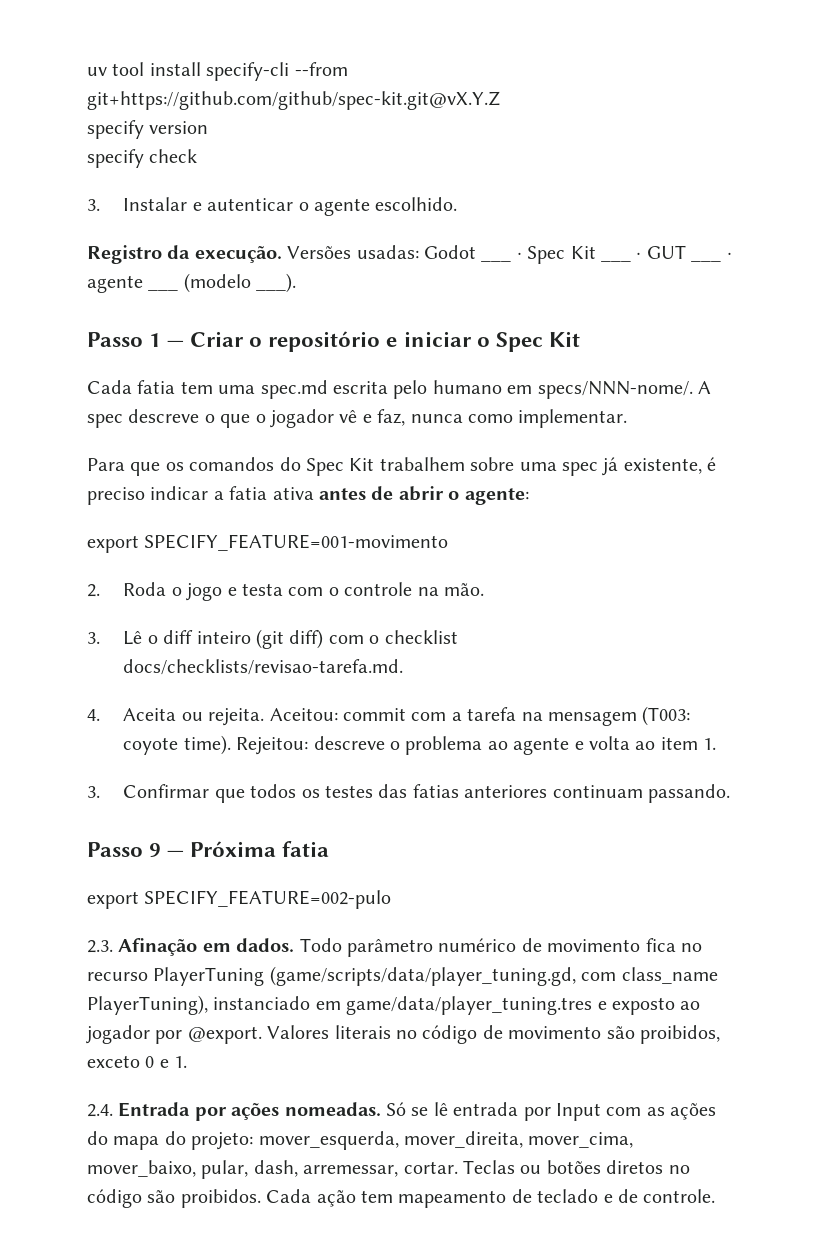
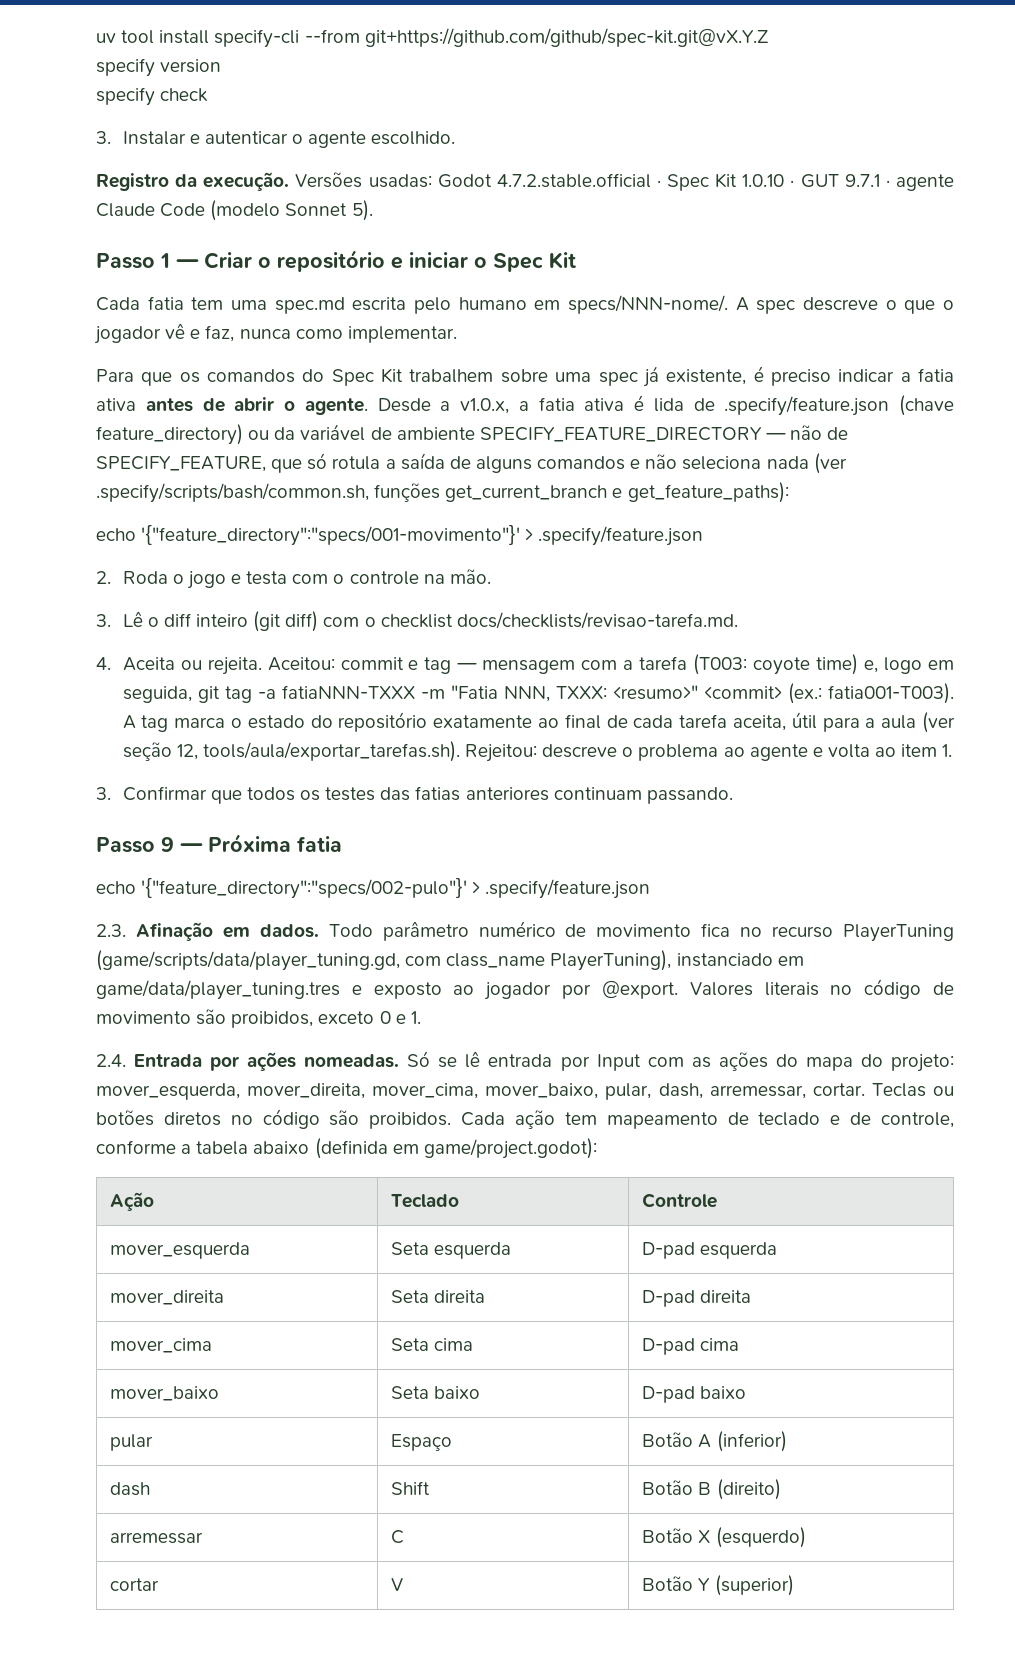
- Versões usadas: Godot ___ · Spec Kit ___ · GUT ___ · agente ___ (modelo ___).
+ Versões usadas: Godot 4.7.2.stable.official · Spec Kit 1.0.10 · GUT 9.7.1 · agente Claude Code (modelo Sonnet 5).
- Para que os comandos do Spec Kit trabalhem sobre uma spec já existente, é preciso indicar a fatia ativa antes de abrir o agente:
- export SPECIFY_FEATURE=001-movimento
+ Para que os comandos do Spec Kit trabalhem sobre uma spec já existente, é preciso indicar a fatia ativa antes de abrir o agente. Desde a v1.0.x, a fatia ativa é lida de .specify/feature.json (chave feature_directory) ou da variável de ambiente SPECIFY_FEATURE_DIRECTORY — não de SPECIFY_FEATURE, que só rotula a saída de alguns comandos e não seleciona nada (ver .specify/scripts/bash/common.sh, funções get_current_branch e get_feature_paths):
+ echo '{"feature_directory":"specs/001-movimento"}' > .specify/feature.json
- Aceitou: commit com a tarefa na mensagem (T003: coyote time). Rejeitou: descreve o problema ao agente e volta ao item 1.
+ Aceitou: commit e tag — mensagem com a tarefa (T003: coyote time) e, logo em seguida, git tag -a fatiaNNN-TXXX -m "Fatia NNN, TXXX: <resumo>" <commit> (ex.: fatia001-T003). A tag marca o estado do repositório exatamente ao final de cada tarefa aceita, útil para a aula (ver seção 12, tools/aula/exportar_tarefas.sh). Rejeitou: descreve o problema ao agente e volta ao item 1.
- export SPECIFY_FEATURE=002-pulo
+ echo '{"feature_directory":"specs/002-pulo"}' > .specify/feature.json
- Cada ação tem mapeamento de teclado e de controle.
+ Cada ação tem mapeamento de teclado e de controle, conforme a tabela abaixo (definida em game/project.godot):
+ Ação | Teclado | Controle
+ mover_esquerda | Seta esquerda | D-pad esquerda
+ mover_direita | Seta direita | D-pad direita
+ mover_cima | Seta cima | D-pad cima
+ mover_baixo | Seta baixo | D-pad baixo
+ pular | Espaço | Botão A (inferior)
+ dash | Shift | Botão B (direito)
+ arremessar | C | Botão X (esquerdo)
+ cortar | V | Botão Y (superior)

